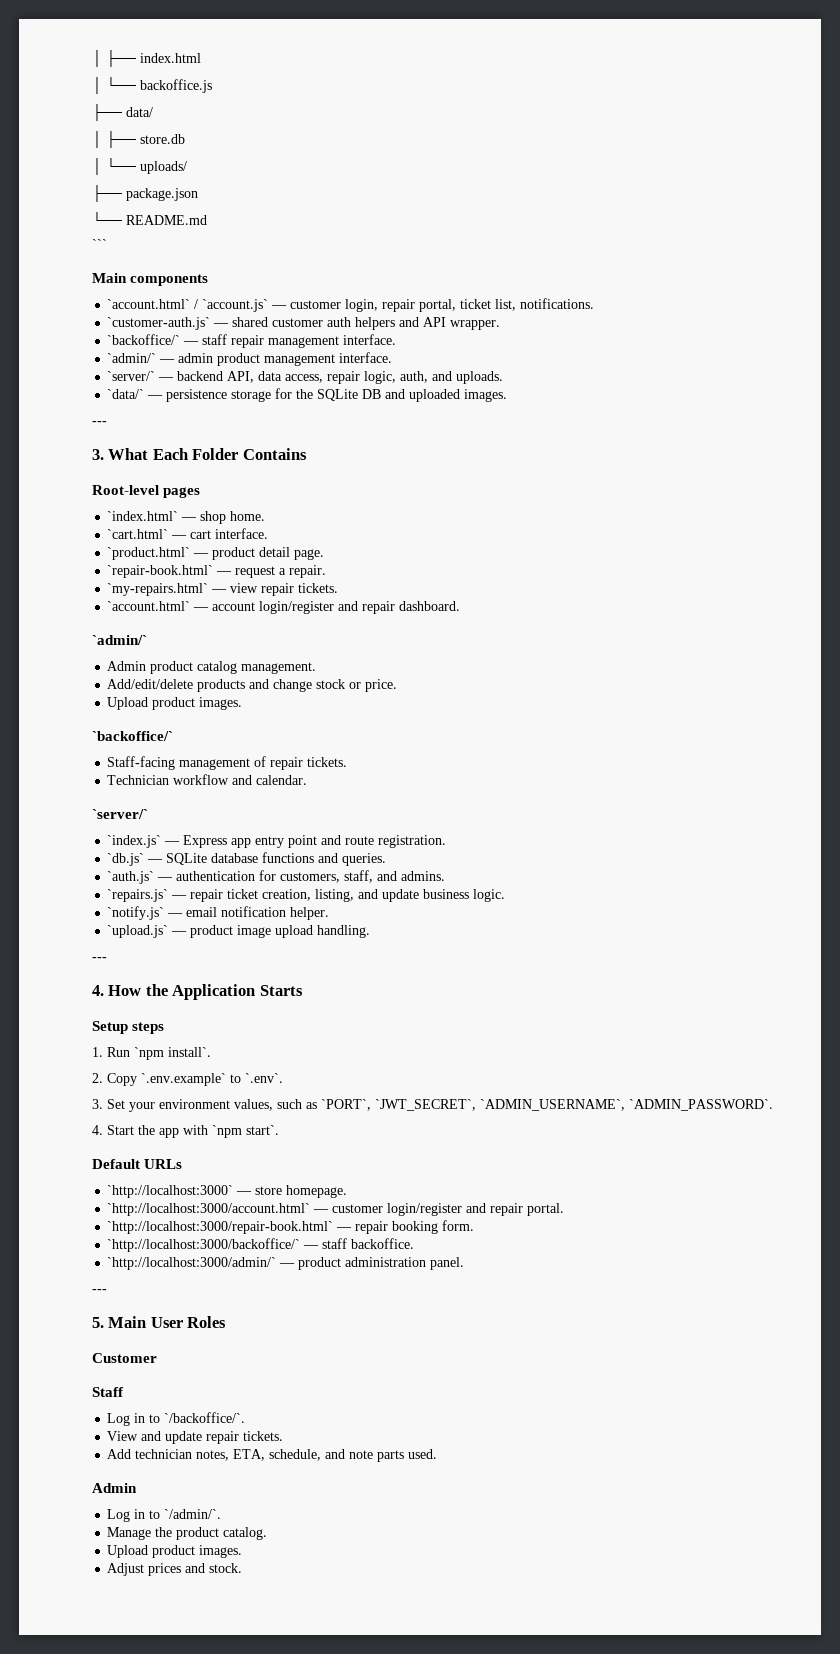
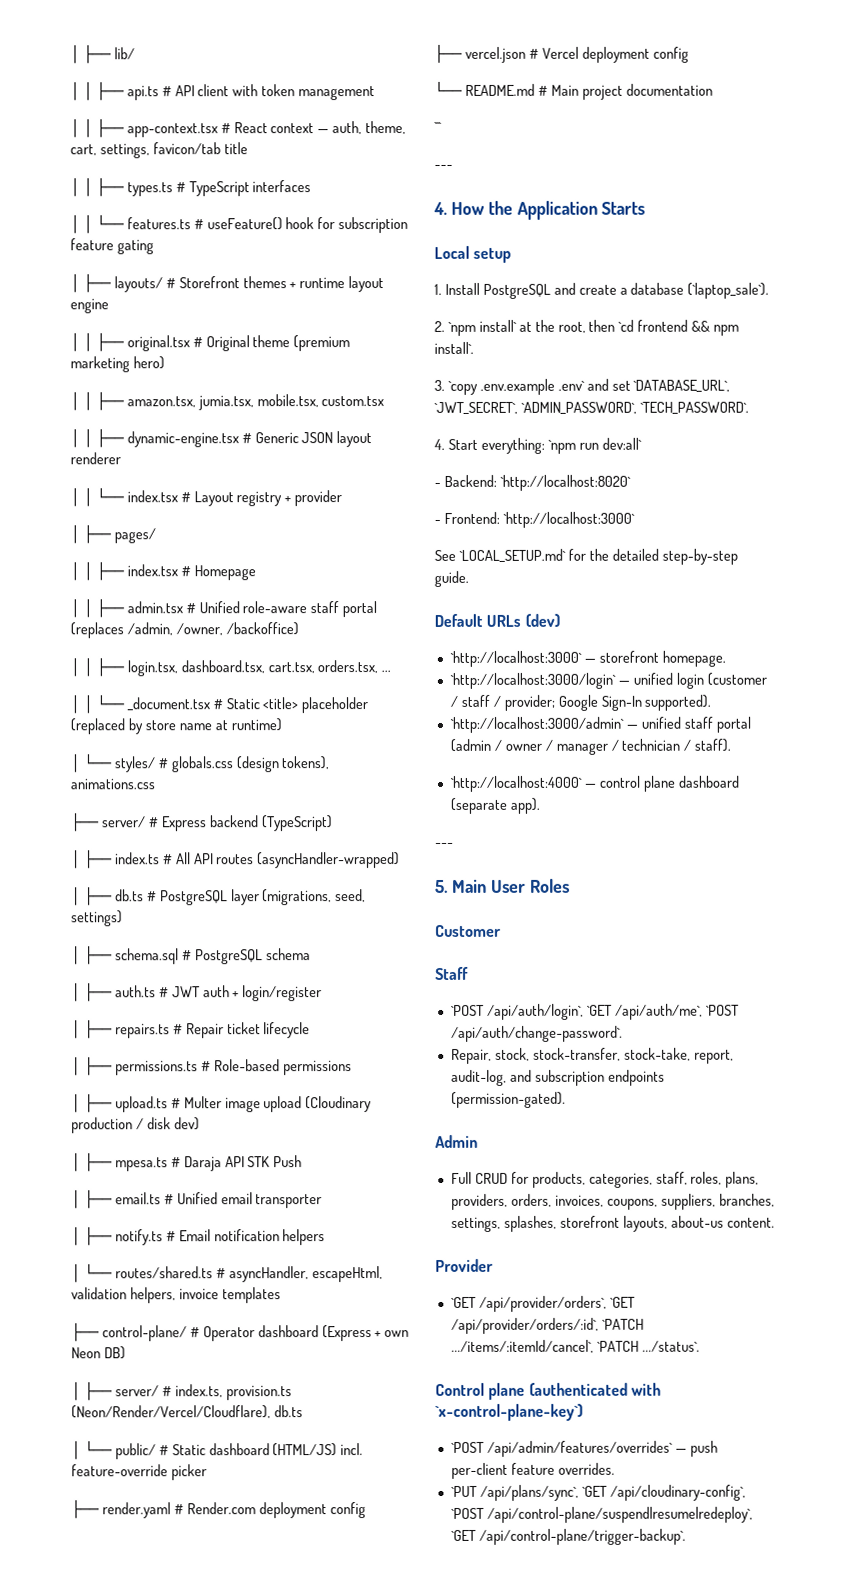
- │ ├── index.html
- │ └── backoffice.js
- ├── data/
- │ ├── store.db
- │ └── uploads/
- ├── package.json
- └── README.md
+ │ ├── lib/
+ │ │ ├── api.ts # API client with token management
+ │ │ ├── app-context.tsx # React context — auth, theme, cart, settings, favicon/tab title
+ │ │ ├── types.ts # TypeScript interfaces
+ │ │ └── features.ts # useFeature() hook for subscription feature gating
+ │ ├── layouts/ # Storefront themes + runtime layout engine
+ │ │ ├── original.tsx # Original theme (premium marketing hero)
+ │ │ ├── amazon.tsx, jumia.tsx, mobile.tsx, custom.tsx
+ │ │ ├── dynamic-engine.tsx # Generic JSON layout renderer
+ │ │ └── index.tsx # Layout registry + provider
+ │ ├── pages/
+ │ │ ├── index.tsx # Homepage
+ │ │ ├── admin.tsx # Unified role-aware staff portal (replaces /admin, /owner, /backoffice)
+ │ │ ├── login.tsx, dashboard.tsx, cart.tsx, orders.tsx, ...
+ │ │ └── _document.tsx # Static <title> placeholder (replaced by store name at runtime)
+ │ └── styles/ # globals.css (design tokens), animations.css
+ ├── server/ # Express backend (TypeScript)
+ │ ├── index.ts # All API routes (asyncHandler-wrapped)
+ │ ├── db.ts # PostgreSQL layer (migrations, seed, settings)
+ │ ├── schema.sql # PostgreSQL schema
+ │ ├── auth.ts # JWT auth + login/register
+ │ ├── repairs.ts # Repair ticket lifecycle
+ │ ├── permissions.ts # Role-based permissions
+ │ ├── upload.ts # Multer image upload (Cloudinary production / disk dev)
+ │ ├── mpesa.ts # Daraja API STK Push
+ │ ├── email.ts # Unified email transporter
+ │ ├── notify.ts # Email notification helpers
+ │ └── routes/shared.ts # asyncHandler, escapeHtml, validation helpers, invoice templates
+ ├── control-plane/ # Operator dashboard (Express + own Neon DB)
+ │ ├── server/ # index.ts, provision.ts (Neon/Render/Vercel/Cloudflare), db.ts
+ │ └── public/ # Static dashboard (HTML/JS) incl. feature-override picker
+ ├── render.yaml # Render.com deployment config
+ ├── vercel.json # Vercel deployment config
+ └── README.md # Main project documentation
  ```
- Main components
- `account.html` / `account.js` — customer login, repair portal, ticket list, notifications.
- `customer-auth.js` — shared customer auth helpers and API wrapper.
- `backoffice/` — staff repair management interface.
- `admin/` — admin product management interface.
- `server/` — backend API, data access, repair logic, auth, and uploads.
- `data/` — persistence storage for the SQLite DB and uploaded images.
- ---
- 3. What Each Folder Contains
- Root-level pages
- `index.html` — shop home.
- `cart.html` — cart interface.
- `product.html` — product detail page.
- `repair-book.html` — request a repair.
- `my-repairs.html` — view repair tickets.
- `account.html` — account login/register and repair dashboard.
- `admin/`
- Admin product catalog management.
- Add/edit/delete products and change stock or price.
- Upload product images.
- `backoffice/`
- Staff-facing management of repair tickets.
- Technician workflow and calendar.
- `server/`
- `index.js` — Express app entry point and route registration.
- `db.js` — SQLite database functions and queries.
- `auth.js` — authentication for customers, staff, and admins.
- `repairs.js` — repair ticket creation, listing, and update business logic.
- `notify.js` — email notification helper.
- `upload.js` — product image upload handling.
- Setup steps
+ Local setup
- 1. Run `npm install`.
- 2. Copy `.env.example` to `.env`.
- 3. Set your environment values, such as `PORT`, `JWT_SECRET`, `ADMIN_USERNAME`, `ADMIN_PASSWORD`.
- 4. Start the app with `npm start`.
+ 1. Install PostgreSQL and create a database (`laptop_sale`).
+ 2. `npm install` at the root, then `cd frontend && npm install`.
+ 3. `copy .env.example .env` and set `DATABASE_URL`, `JWT_SECRET`, `ADMIN_PASSWORD`, `TECH_PASSWORD`.
+ 4. Start everything: `npm run dev:all`
+ - Backend: `http://localhost:8020`
+ - Frontend: `http://localhost:3000`
+ See `LOCAL_SETUP.md` for the detailed step-by-step guide.
- Default URLs
+ Default URLs (dev)
- `http://localhost:3000` — store homepage.
+ `http://localhost:3000` — storefront homepage.
- `http://localhost:3000/account.html` — customer login/register and repair portal.
- `http://localhost:3000/repair-book.html` — repair booking form.
- `http://localhost:3000/backoffice/` — staff backoffice.
- `http://localhost:3000/admin/` — product administration panel.
+ `http://localhost:3000/login` — unified login (customer / staff / provider; Google Sign-In supported).
+ `http://localhost:3000/admin` — unified staff portal (admin / owner / manager / technician / staff).
+ `http://localhost:4000` — control plane dashboard (separate app).
- Log in to `/backoffice/`.
- View and update repair tickets.
- Add technician notes, ETA, schedule, and note parts used.
+ `POST /api/auth/login`, `GET /api/auth/me`, `POST /api/auth/change-password`.
+ Repair, stock, stock-transfer, stock-take, report, audit-log, and subscription endpoints (permission-gated).
  Admin
- Log in to `/admin/`.
- Manage the product catalog.
- Upload product images.
- Adjust prices and stock.
+ Full CRUD for products, categories, staff, roles, plans, providers, orders, invoices, coupons, suppliers, branches, settings, splashes, storefront layouts, about-us content.
+ Provider
+ `GET /api/provider/orders`, `GET /api/provider/orders/:id`, `PATCH .../items/:itemId/cancel`, `PATCH .../status`.
+ Control plane (authenticated with `x-control-plane-key`)
+ `POST /api/admin/features/overrides` — push per-client feature overrides.
+ `PUT /api/plans/sync`, `GET /api/cloudinary-config`, `POST /api/control-plane/suspend|resume|redeploy`, `GET /api/control-plane/trigger-backup`.

